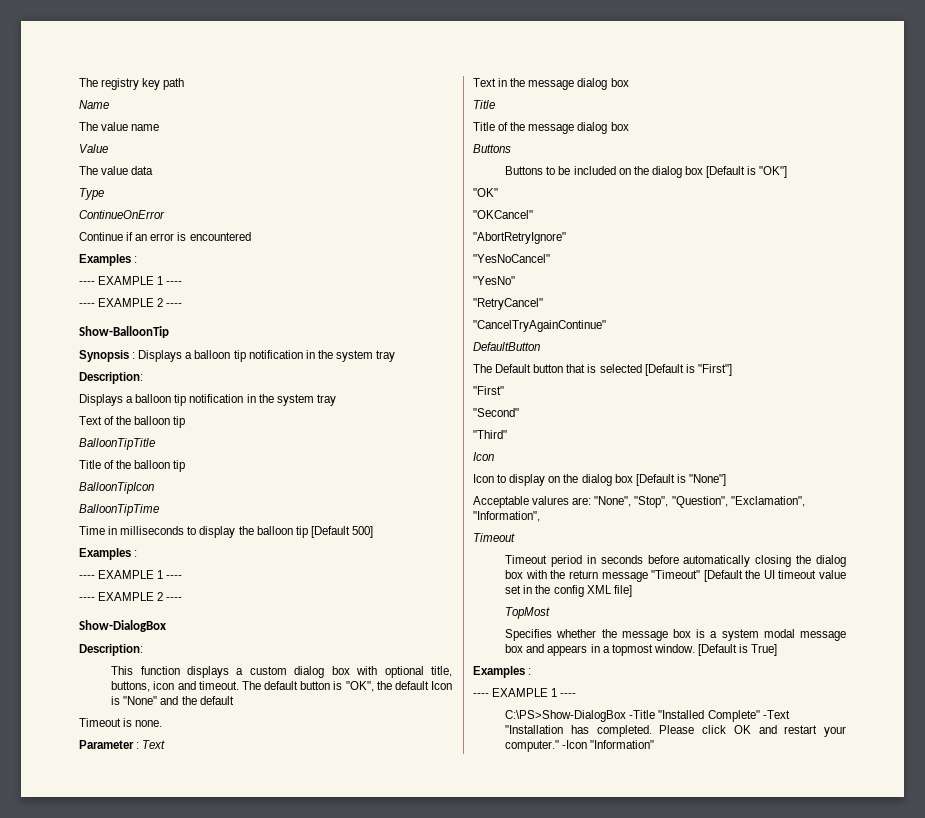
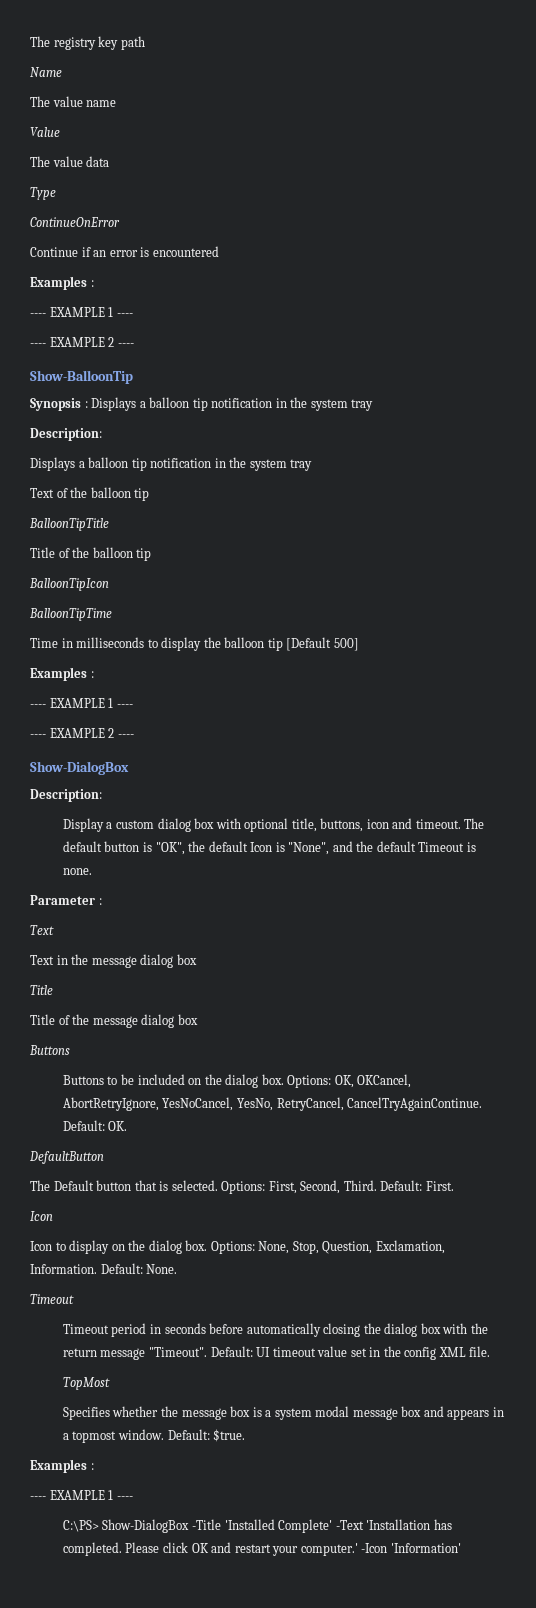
- This function displays a custom dialog box with optional title, buttons, icon and timeout.
+ Display a custom dialog box with optional title, buttons, icon and timeout.
- The default button is "OK", the default Icon is "None" and the default
- Timeout is none.
+ The default button is "OK", the default Icon is "None", and the default Timeout is none.
- Parameter : Text
+ Parameter :
+ Text
- Buttons to be included on the dialog box [Default is "OK"]
- "OK"
- "OKCancel"
- "AbortRetryIgnore"
- "YesNoCancel"
- "YesNo"
- "RetryCancel"
- "CancelTryAgainContinue"
+ Buttons to be included on the dialog box. Options: OK, OKCancel, AbortRetryIgnore, YesNoCancel, YesNo, RetryCancel, CancelTryAgainContinue. Default: OK.
- The Default button that is selected [Default is "First"]
- "First"
- "Second"
- "Third"
+ The Default button that is selected. Options: First, Second, Third. Default: First.
- Icon to display on the dialog box [Default is "None"]
- Acceptable valures are: "None", "Stop", "Question", "Exclamation", "Information",
+ Icon to display on the dialog box. Options: None, Stop, Question, Exclamation, Information. Default: None.
- Timeout period in seconds before automatically closing the dialog box with the return message "Timeout" [Default the UI timeout value set in the config XML file]
+ Timeout period in seconds before automatically closing the dialog box with the return message "Timeout". Default: UI timeout value set in the config XML file.
- [Default is True]
+ Default: $true.
  Examples :
  ---- EXAMPLE 1 ----
- C:\PS>Show-DialogBox -Title "Installed Complete" -Text "Installation has completed.
+ C:\PS> Show-DialogBox -Title 'Installed Complete' -Text 'Installation has completed.
- Please click OK and restart your computer." -Icon "Information"
+ Please click OK and restart your computer.' -Icon 'Information'

